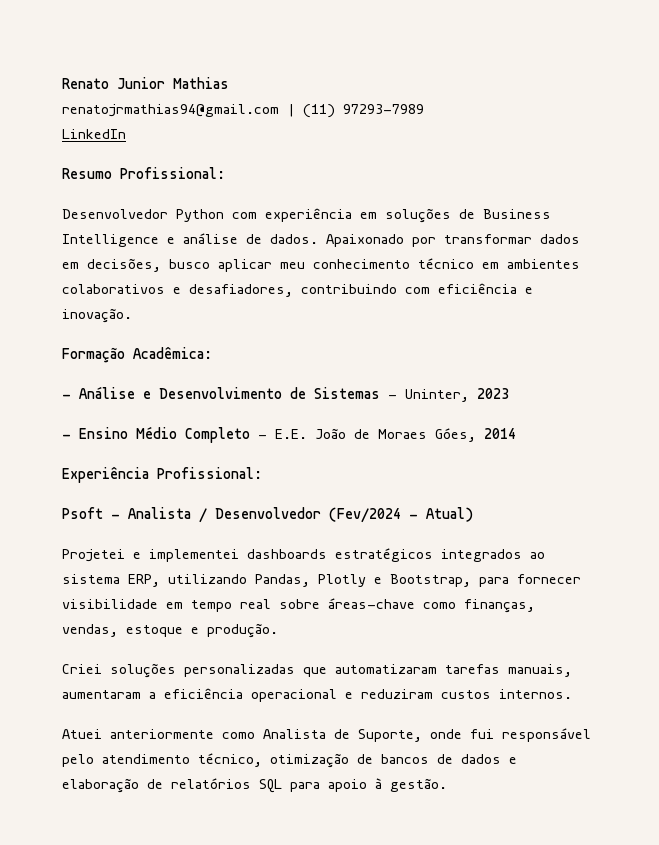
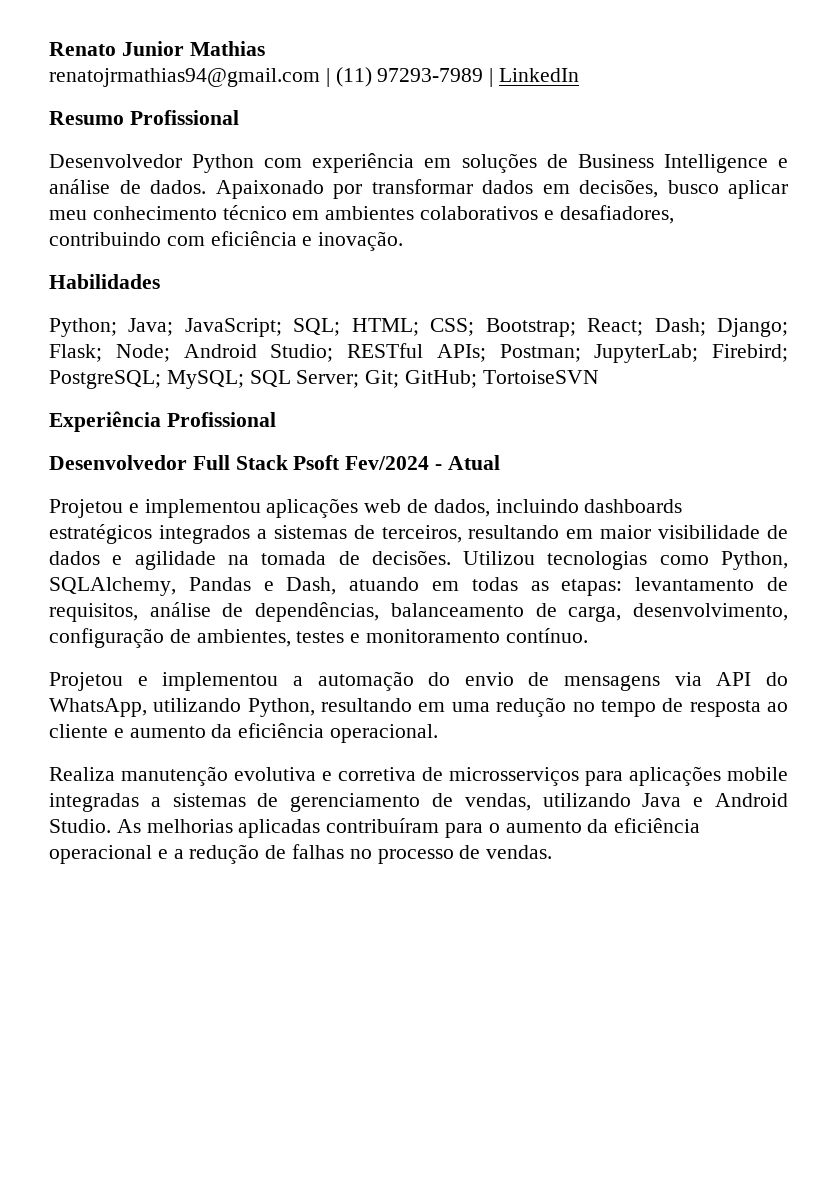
- renatojrmathias94@gmail.com | (11) 97293-7989
- LinkedIn
+ renatojrmathias94@gmail.com | (11) 97293-7989 | LinkedIn
- Resumo Profissional:
+ Resumo Profissional
- Formação Acadêmica:
- - Análise e Desenvolvimento de Sistemas - Uninter, 2023
- - Ensino Médio Completo - E.E. João de Moraes Góes, 2014
- Experiência Profissional:
- Psoft - Analista / Desenvolvedor (Fev/2024 - Atual)
- Projetei e implementei dashboards estratégicos integrados ao sistema ERP, utilizando Pandas, Plotly e Bootstrap, para fornecer visibilidade em tempo real sobre áreas-chave como finanças, vendas, estoque e produção.
- Criei soluções personalizadas que automatizaram tarefas manuais, aumentaram a eficiência operacional e reduziram custos internos.
- Atuei anteriormente como Analista de Suporte, onde fui responsável pelo atendimento técnico, otimização de bancos de dados e elaboração de relatórios SQL para apoio à gestão.
+ Habilidades
+ Python; Java; JavaScript; SQL; HTML; CSS; Bootstrap; React; Dash; Django; Flask; Node; Android Studio; RESTful APIs; Postman; JupyterLab; Firebird; PostgreSQL; MySQL; SQL Server; Git; GitHub; TortoiseSVN
+ Experiência Profissional
+ Desenvolvedor Full Stack Psoft Fev/2024 - Atual
+ Projetou e implementou aplicações web de dados, incluindo dashboards estratégicos integrados a sistemas de terceiros, resultando em maior visibilidade de dados e agilidade na tomada de decisões. Utilizou tecnologias como Python, SQLAlchemy, Pandas e Dash, atuando em todas as etapas: levantamento de requisitos, análise de dependências, balanceamento de carga, desenvolvimento, configuração de ambientes, testes e monitoramento contínuo.
+ Projetou e implementou a automação do envio de mensagens via API do WhatsApp, utilizando Python, resultando em uma redução no tempo de resposta ao cliente e aumento da eficiência operacional.
+ Realiza manutenção evolutiva e corretiva de microsserviços para aplicações mobile integradas a sistemas de gerenciamento de vendas, utilizando Java e Android Studio. As melhorias aplicadas contribuíram para o aumento da eficiência operacional e a redução de falhas no processo de vendas.

